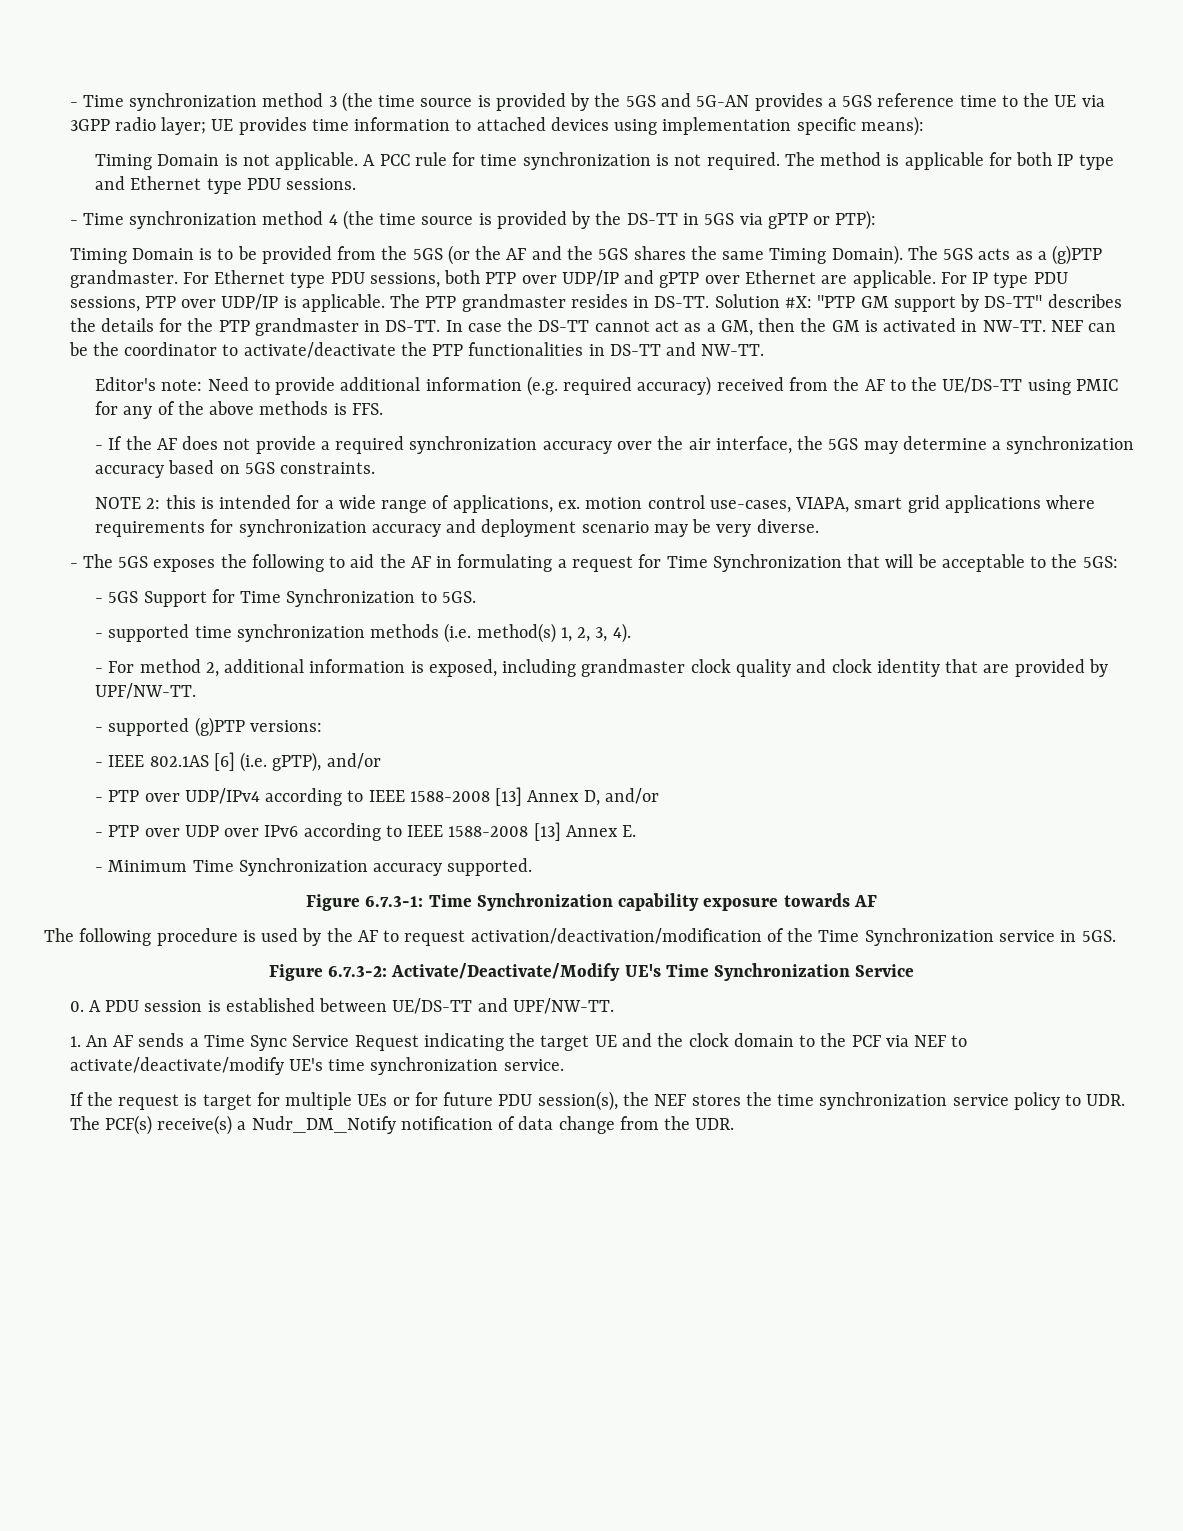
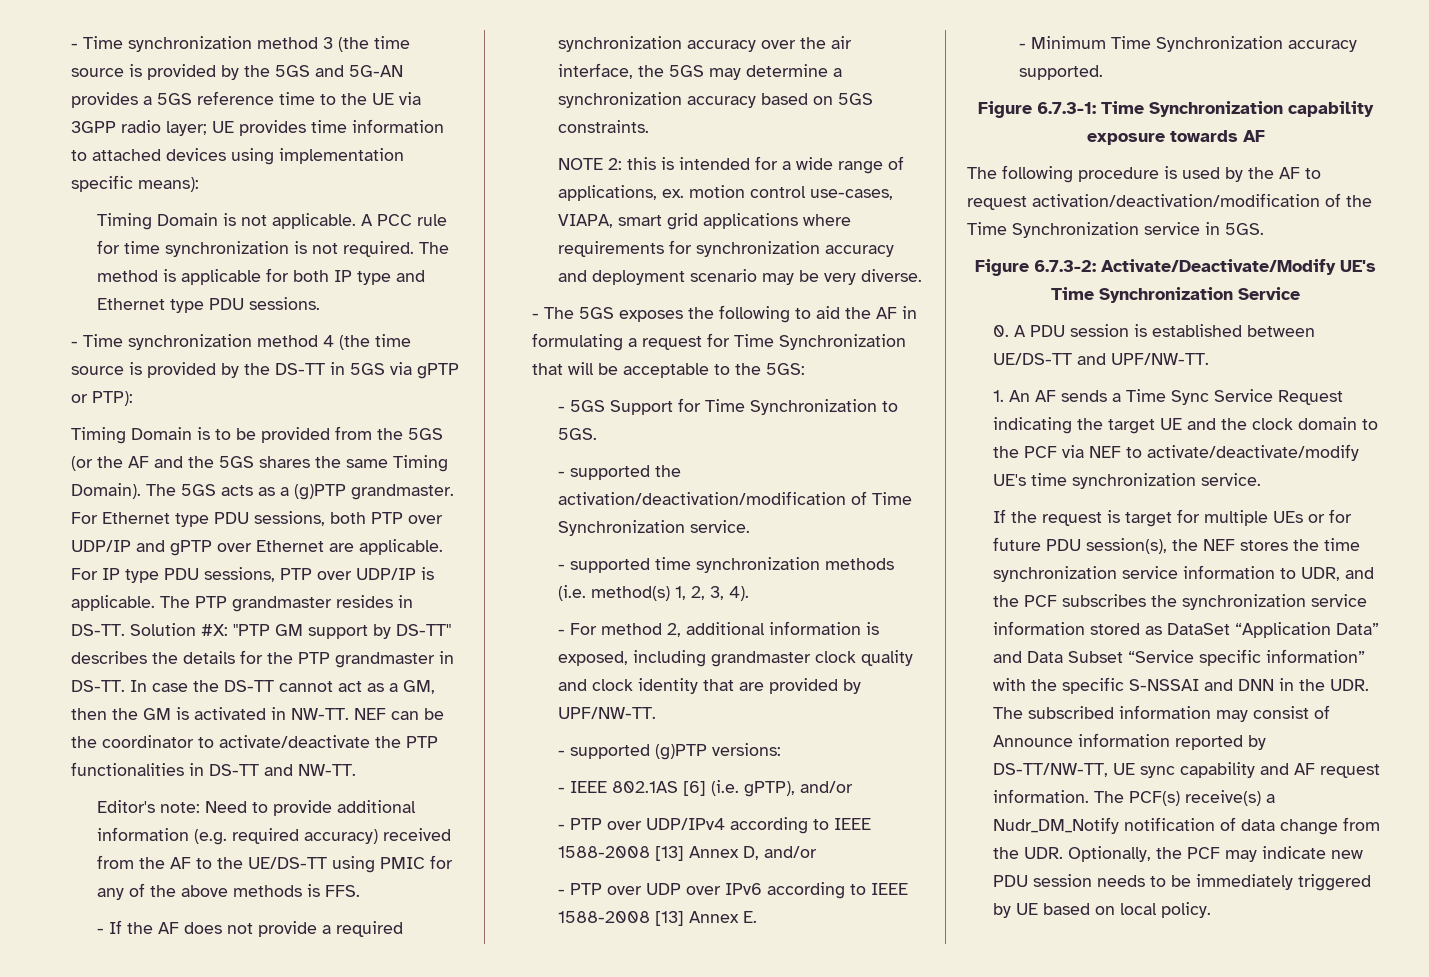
+ - supported the activation/deactivation/modification of Time Synchronization service.
- If the request is target for multiple UEs or for future PDU session(s), the NEF stores the time synchronization service policy to UDR. The PCF(s) receive(s) a Nudr_DM_Notify notification of data change from the UDR.
+ If the request is target for multiple UEs or for future PDU session(s), the NEF stores the time synchronization service information to UDR, and the PCF subscribes the synchronization service information stored as DataSet “Application Data” and Data Subset “Service specific information” with the specific S-NSSAI and DNN in the UDR. The subscribed information may consist of Announce information reported by DS-TT/NW-TT, UE sync capability and AF request information. The PCF(s) receive(s) a Nudr_DM_Notify notification of data change from the UDR. Optionally, the PCF may indicate new PDU session needs to be immediately triggered by UE based on local policy.

